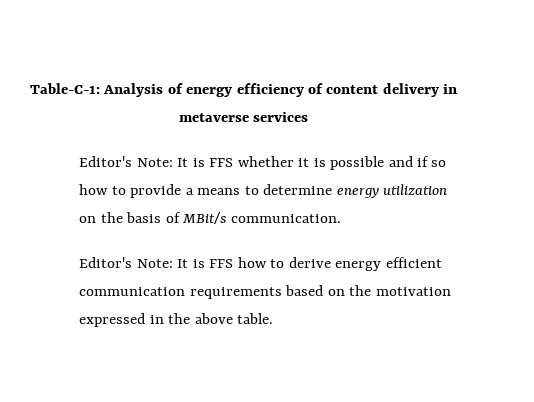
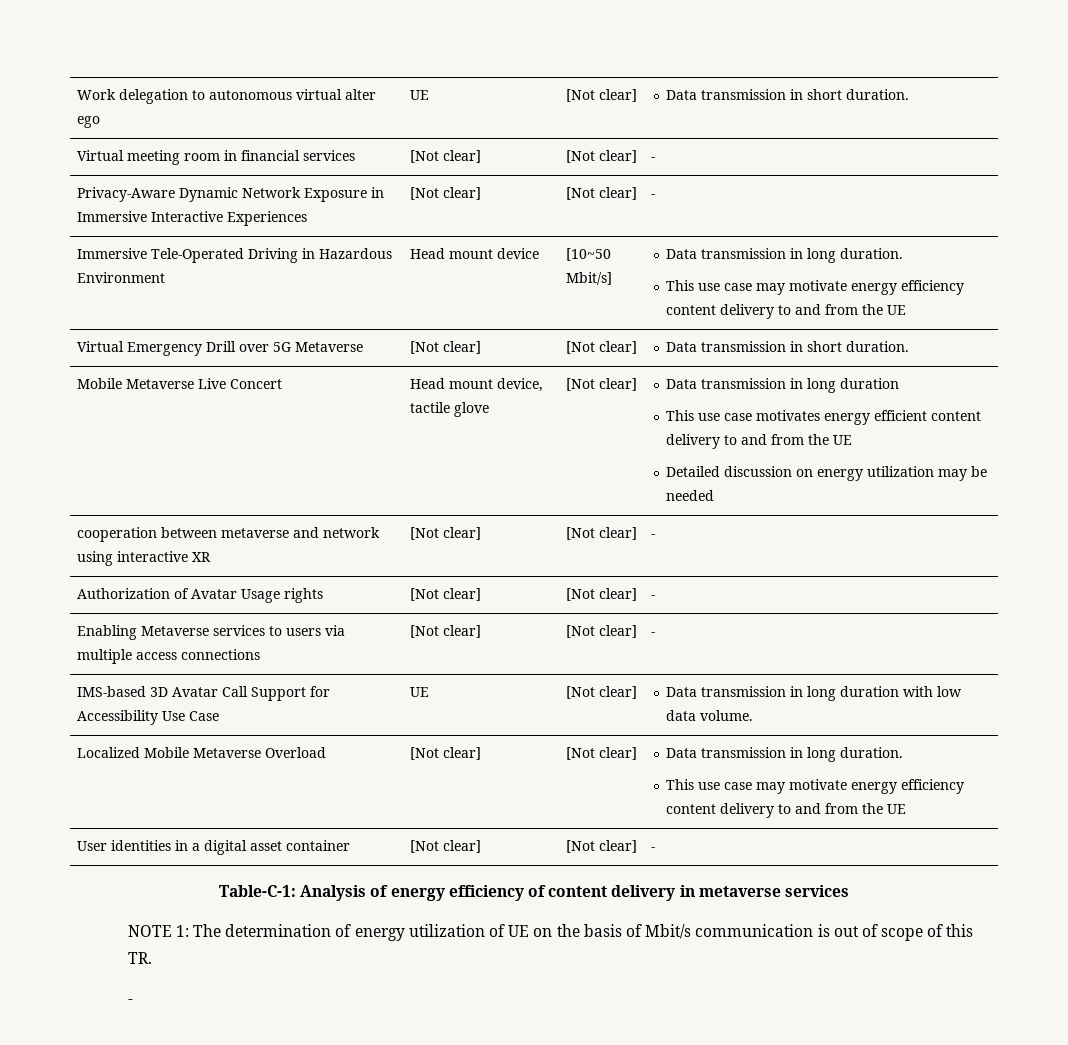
+ Work delegation to autonomous virtual alter ego | UE | [Not clear] | Data transmission in short duration.
+ Virtual meeting room in financial services | [Not clear] | [Not clear] | -
+ Privacy-Aware Dynamic Network Exposure in Immersive Interactive Experiences | [Not clear] | [Not clear] | -
+ Immersive Tele-Operated Driving in Hazardous Environment | Head mount device | [10~50 Mbit/s] | Data transmission in long duration.
+ This use case may motivate energy efficiency content delivery to and from the UE
+ Virtual Emergency Drill over 5G Metaverse | [Not clear] | [Not clear] | Data transmission in short duration.
+ Mobile Metaverse Live Concert | Head mount device, tactile glove | [Not clear] | Data transmission in long duration
+ This use case motivates energy efficient content delivery to and from the UE
+ Detailed discussion on energy utilization may be needed
+ cooperation between metaverse and network using interactive XR | [Not clear] | [Not clear] | -
+ Authorization of Avatar Usage rights | [Not clear] | [Not clear] | -
+ Enabling Metaverse services to users via multiple access connections | [Not clear] | [Not clear] | -
+ IMS-based 3D Avatar Call Support for Accessibility Use Case | UE | [Not clear] | Data transmission in long duration with low data volume.
+ Localized Mobile Metaverse Overload | [Not clear] | [Not clear] | Data transmission in long duration.
+ This use case may motivate energy efficiency content delivery to and from the UE
+ User identities in a digital asset container | [Not clear] | [Not clear] | -
- Editor's Note: It is FFS whether it is possible and if so how to provide a means to determine energy utilization on the basis of MBit/s communication.
- Editor's Note: It is FFS how to derive energy efficient communication requirements based on the motivation expressed in the above table.
+ NOTE 1: The determination of energy utilization of UE on the basis of Mbit/s communication is out of scope of this TR.
+ -

